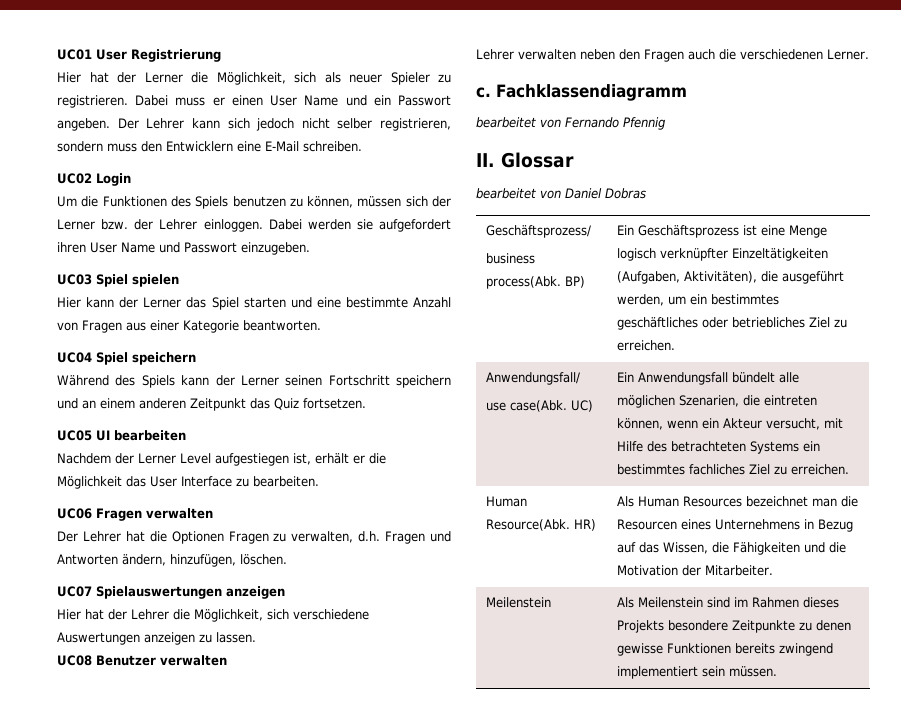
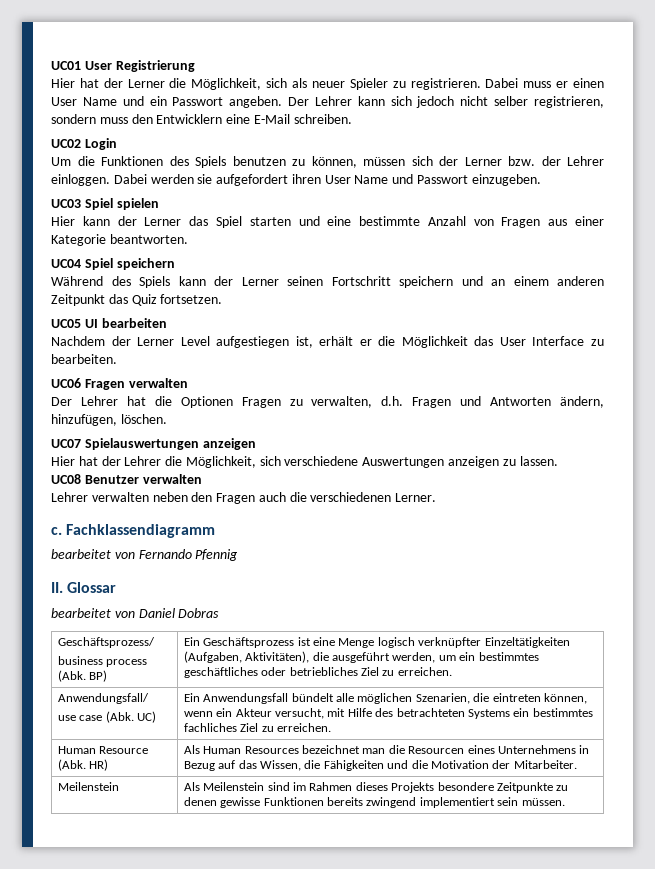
  Geschäftsprozess/
- business process(Abk. BP) | Ein Geschäftsprozess ist eine Menge logisch verknüpfter Einzeltätigkeiten (Aufgaben, Aktivitäten), die ausgeführt werden, um ein bestimmtes geschäftliches oder betriebliches Ziel zu erreichen.
+ business process (Abk. BP) | Ein Geschäftsprozess ist eine Menge logisch verknüpfter Einzeltätigkeiten (Aufgaben, Aktivitäten), die ausgeführt werden, um ein bestimmtes geschäftliches oder betriebliches Ziel zu erreichen.
  Anwendungsfall/
- use case(Abk. UC) | Ein Anwendungsfall bündelt alle möglichen Szenarien, die eintreten können, wenn ein Akteur versucht, mit Hilfe des betrachteten Systems ein bestimmtes fachliches Ziel zu erreichen.
+ use case (Abk. UC) | Ein Anwendungsfall bündelt alle möglichen Szenarien, die eintreten können, wenn ein Akteur versucht, mit Hilfe des betrachteten Systems ein bestimmtes fachliches Ziel zu erreichen.
- Human Resource(Abk. HR) | Als Human Resources bezeichnet man die Resourcen eines Unternehmens in Bezug auf das Wissen, die Fähigkeiten und die Motivation der Mitarbeiter.
+ Human Resource (Abk. HR) | Als Human Resources bezeichnet man die Resourcen eines Unternehmens in Bezug auf das Wissen, die Fähigkeiten und die Motivation der Mitarbeiter.

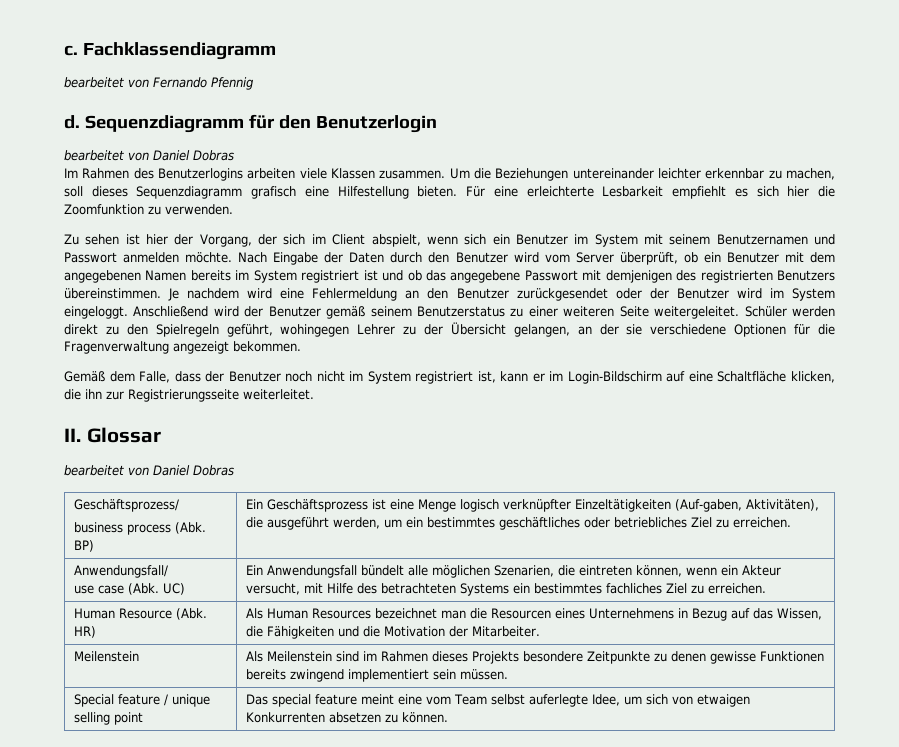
- UC01 User Registrierung
- Hier hat der Lerner die Möglichkeit, sich als neuer Spieler zu registrieren. Dabei muss er einen User Name und ein Passwort angeben. Der Lehrer kann sich jedoch nicht selber registrieren, sondern muss den Entwicklern eine E-Mail schreiben.
- UC02 Login
- Um die Funktionen des Spiels benutzen zu können, müssen sich der Lerner bzw. der Lehrer einloggen. Dabei werden sie aufgefordert ihren User Name und Passwort einzugeben.
- UC03 Spiel spielen
- Hier kann der Lerner das Spiel starten und eine bestimmte Anzahl von Fragen aus einer Kategorie beantworten.
- UC04 Spiel speichern
- Während des Spiels kann der Lerner seinen Fortschritt speichern und an einem anderen Zeitpunkt das Quiz fortsetzen.
- UC05 UI bearbeiten
- Nachdem der Lerner Level aufgestiegen ist, erhält er die Möglichkeit das User Interface zu bearbeiten.
- UC06 Fragen verwalten
- Der Lehrer hat die Optionen Fragen zu verwalten, d.h. Fragen und Antworten ändern, hinzufügen, löschen.
- UC07 Spielauswertungen anzeigen
- Hier hat der Lehrer die Möglichkeit, sich verschiedene Auswertungen anzeigen zu lassen.
- UC08 Benutzer verwalten
- Lehrer verwalten neben den Fragen auch die verschiedenen Lerner.
+ d. Sequenzdiagramm für den Benutzerlogin
+ bearbeitet von Daniel Dobras
+ Im Rahmen des Benutzerlogins arbeiten viele Klassen zusammen. Um die Beziehungen untereinander leichter erkennbar zu machen, soll dieses Sequenzdiagramm grafisch eine Hilfestellung bieten. Für eine erleichterte Lesbarkeit empfiehlt es sich hier die Zoomfunktion zu verwenden.
+ Zu sehen ist hier der Vorgang, der sich im Client abspielt, wenn sich ein Benutzer im System mit seinem Benutzernamen und Passwort anmelden möchte. Nach Eingabe der Daten durch den Benutzer wird vom Server überprüft, ob ein Benutzer mit dem angegebenen Namen bereits im System registriert ist und ob das angegebene Passwort mit demjenigen des registrierten Benutzers übereinstimmen. Je nachdem wird eine Fehlermeldung an den Benutzer zurückgesendet oder der Benutzer wird im System eingeloggt. Anschließend wird der Benutzer gemäß seinem Benutzerstatus zu einer weiteren Seite weitergeleitet. Schüler werden direkt zu den Spielregeln geführt, wohingegen Lehrer zu der Übersicht gelangen, an der sie verschiedene Optionen für die Fragenverwaltung angezeigt bekommen.
+ Gemäß dem Falle, dass der Benutzer noch nicht im System registriert ist, kann er im Login-Bildschirm auf eine Schaltfläche klicken, die ihn zur Registrierungsseite weiterleitet.
  Geschäftsprozess/
- business process (Abk. BP) | Ein Geschäftsprozess ist eine Menge logisch verknüpfter Einzeltätigkeiten (Aufgaben, Aktivitäten), die ausgeführt werden, um ein bestimmtes geschäftliches oder betriebliches Ziel zu erreichen.
+ business process (Abk. BP) | Ein Geschäftsprozess ist eine Menge logisch verknüpfter Einzeltätigkeiten (Auf-gaben, Aktivitäten), die ausgeführt werden, um ein bestimmtes geschäftliches oder betriebliches Ziel zu erreichen.
+ Special feature / unique selling point | Das special feature meint eine vom Team selbst auferlegte Idee, um sich von etwaigen Konkurrenten absetzen zu können.

